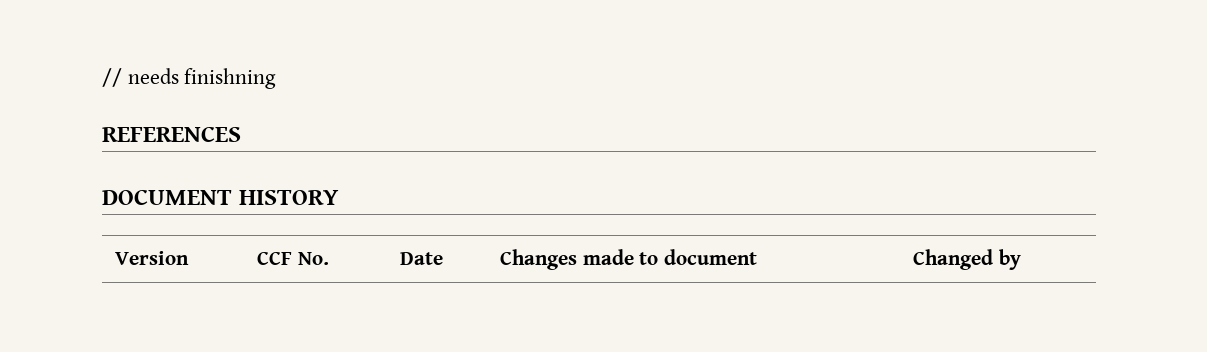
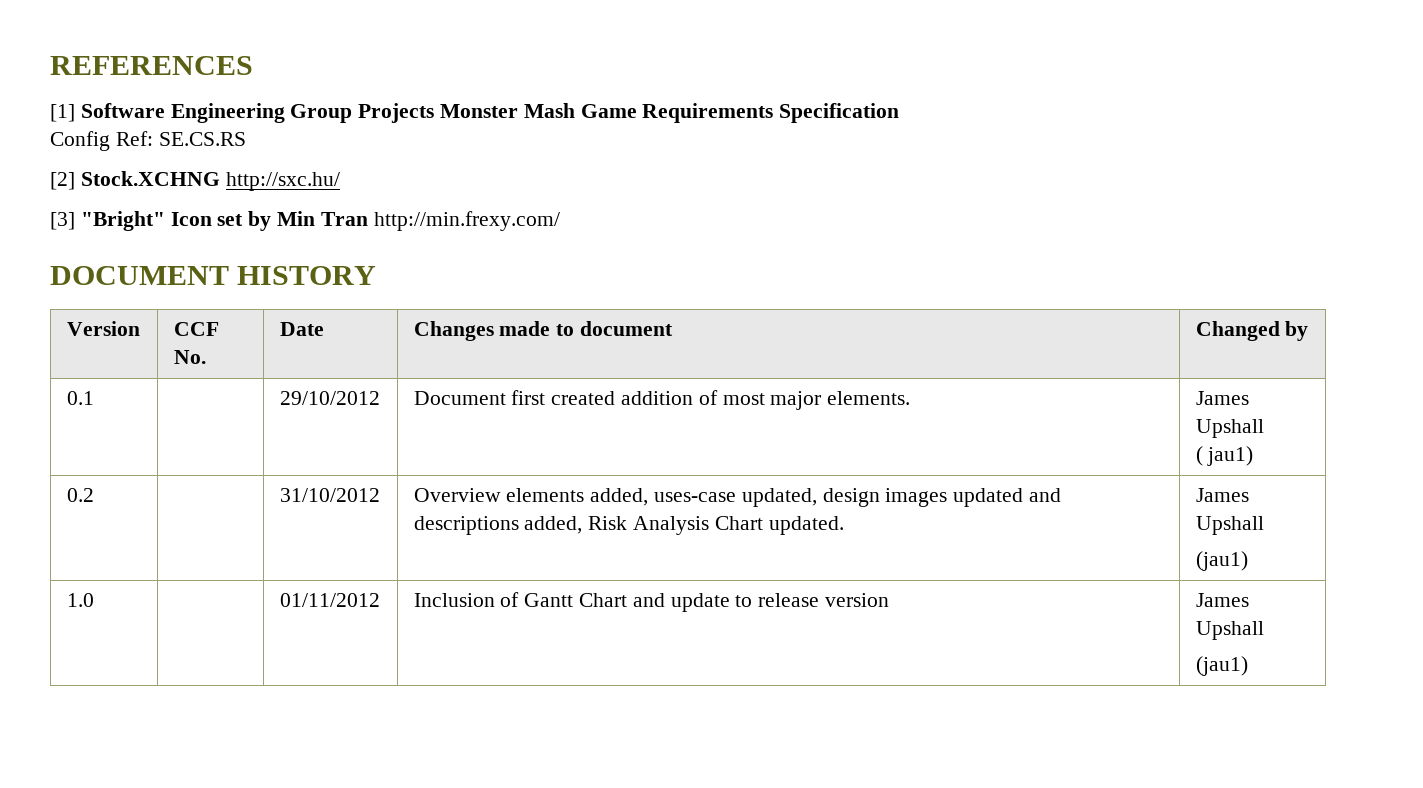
- // needs finishning
  REFERENCES
+ [1] Software Engineering Group Projects Monster Mash Game Requirements Specification
+ Config Ref: SE.CS.RS
+ [2] Stock.XCHNG http://sxc.hu/
+ [3] "Bright" Icon set by Min Tran http://min.frexy.com/
+ 0.1 | | 29/10/2012 | Document first created addition of most major elements. | James Upshall
+ ( jau1)
+ 0.2 | | 31/10/2012 | Overview elements added, uses-case updated, design images updated and descriptions added, Risk Analysis Chart updated. | James Upshall
+ (jau1)
+ 1.0 | | 01/11/2012 | Inclusion of Gantt Chart and update to release version | James Upshall
+ (jau1)

